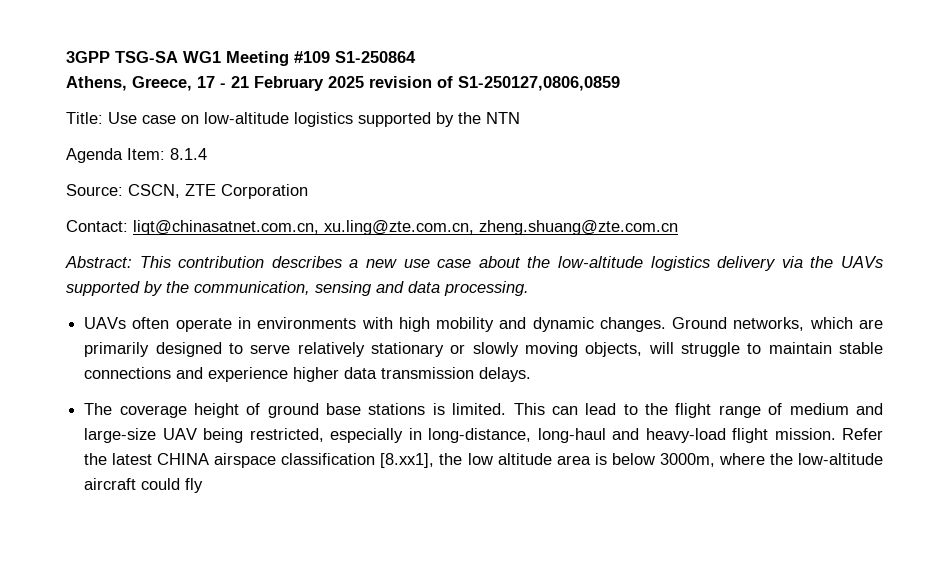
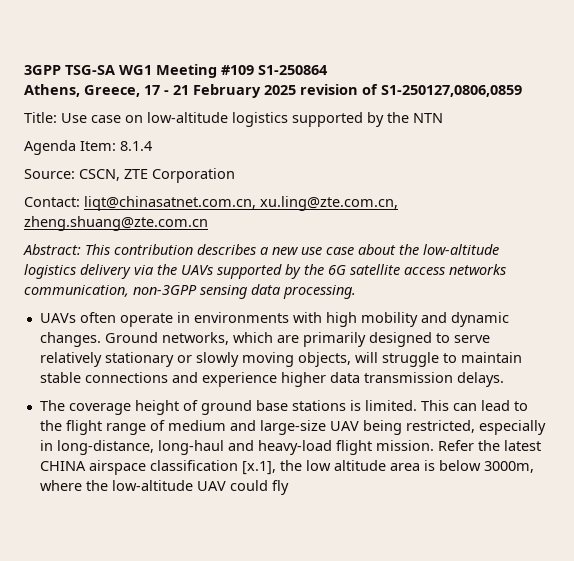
- Abstract: This contribution describes a new use case about the low-altitude logistics delivery via the UAVs supported by the communication, sensing and data processing.
+ Abstract: This contribution describes a new use case about the low-altitude logistics delivery via the UAVs supported by the 6G satellite access networks communication, non-3GPP sensing data processing.
- Refer the latest CHINA airspace classification [8.xx1], the low altitude area is below 3000m, where the low-altitude aircraft could fly
+ Refer the latest CHINA airspace classification [x.1], the low altitude area is below 3000m, where the low-altitude UAV could fly

